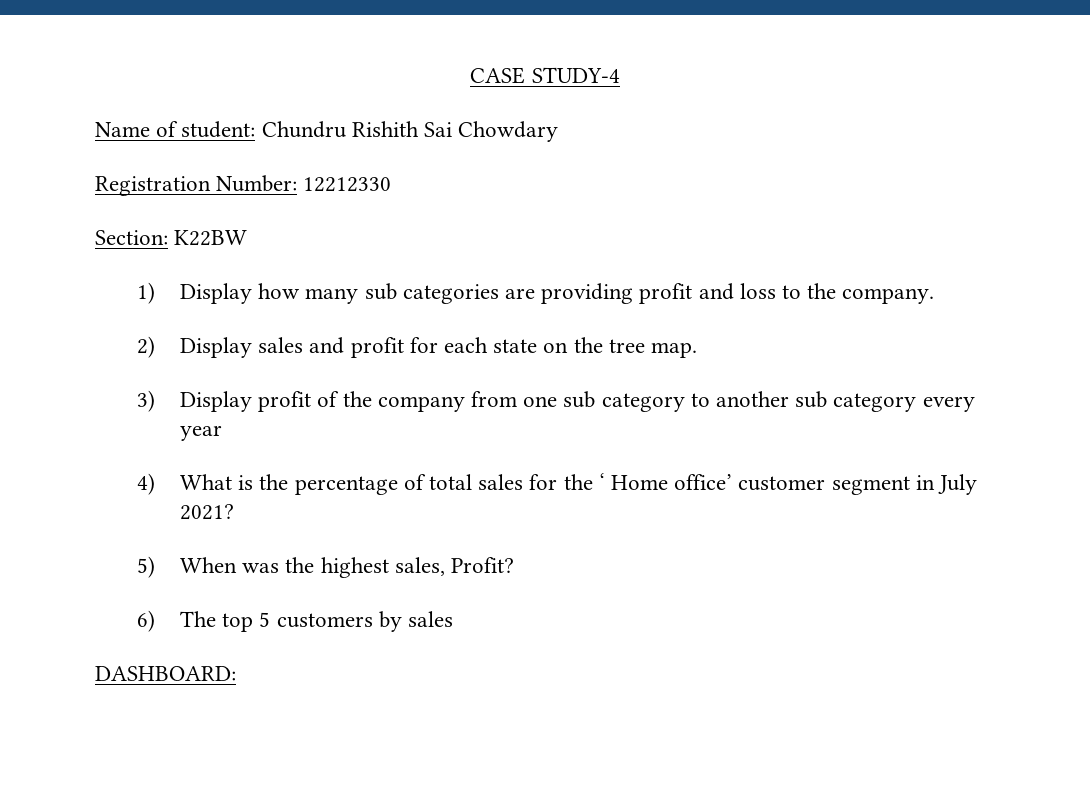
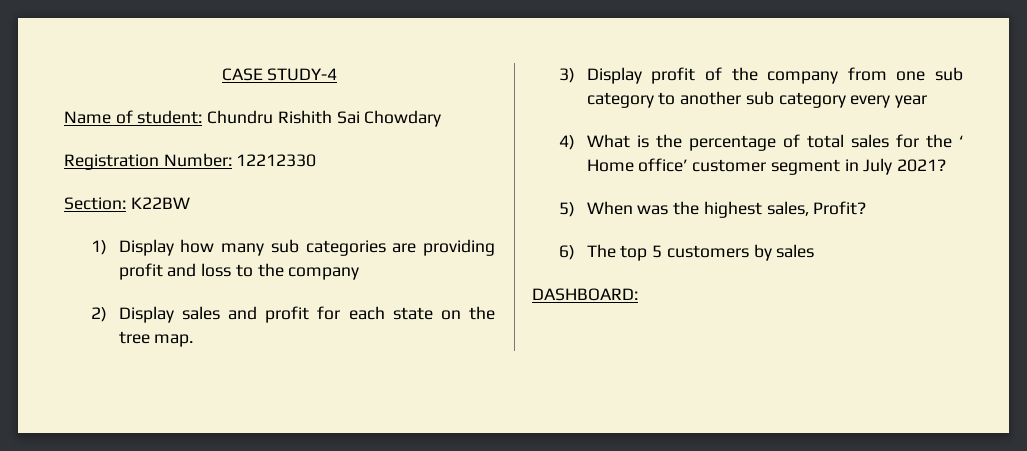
- 1) Display how many sub categories are providing profit and loss to the company.
+ 1) Display how many sub categories are providing profit and loss to the company

